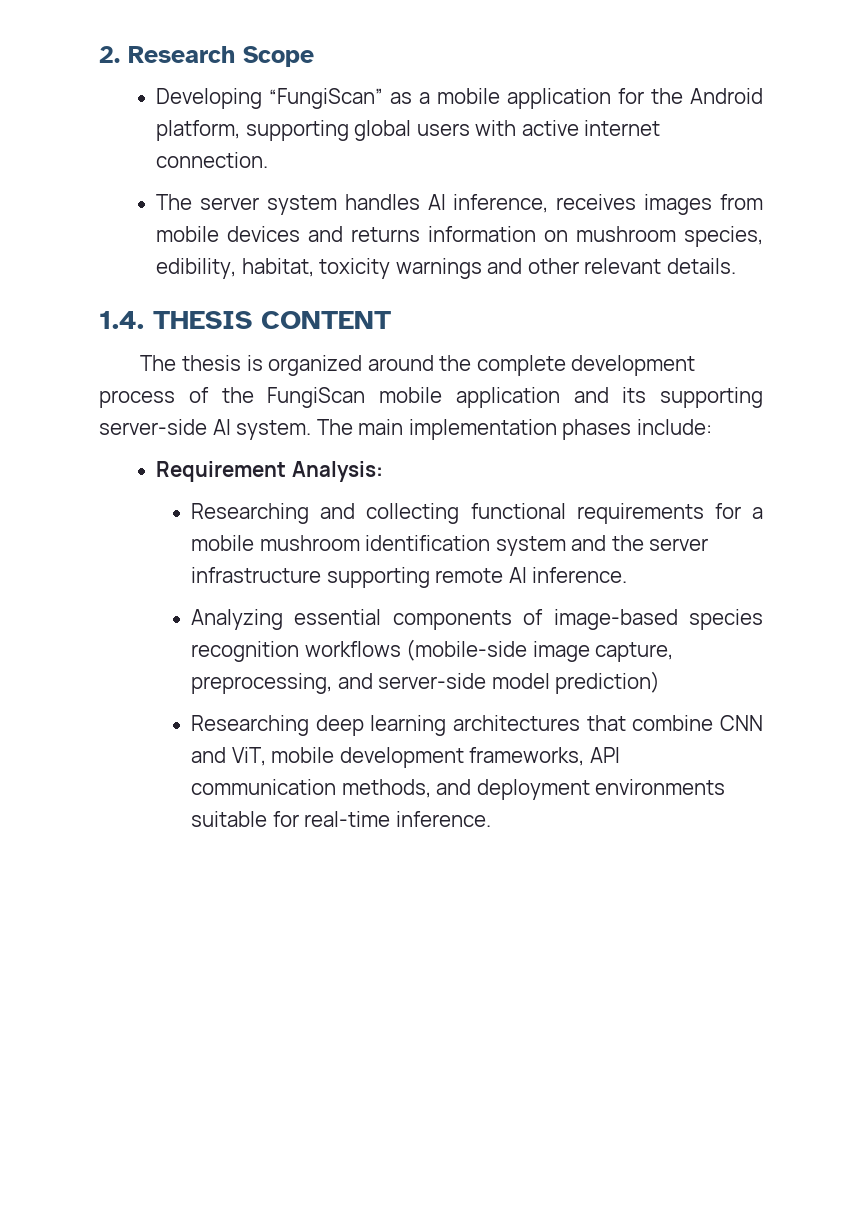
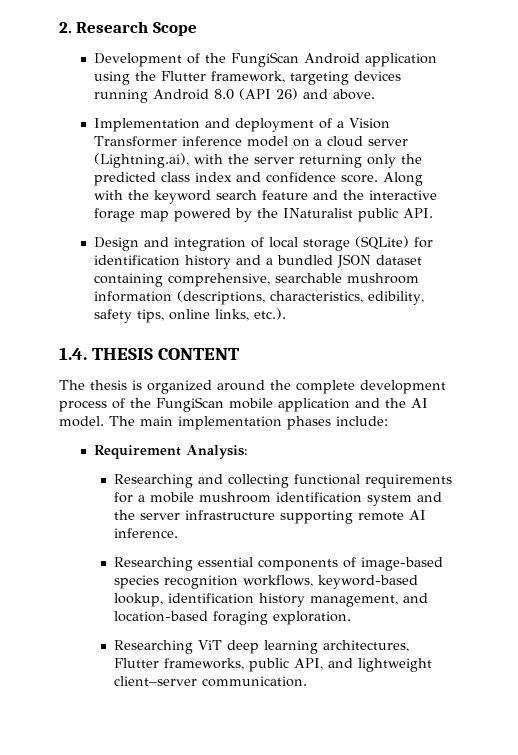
- Developing “FungiScan” as a mobile application for the Android platform, supporting global users with active internet connection.
- The server system handles AI inference, receives images from mobile devices and returns information on mushroom species, edibility, habitat, toxicity warnings and other relevant details.
+ Development of the FungiScan Android application using the Flutter framework, targeting devices running Android 8.0 (API 26) and above.
+ Implementation and deployment of a Vision Transformer inference model on a cloud server (Lightning.ai), with the server returning only the predicted class index and confidence score. Along with the keyword search feature and the interactive forage map powered by the INaturalist public API.
+ Design and integration of local storage (SQLite) for identification history and a bundled JSON dataset containing comprehensive, searchable mushroom information (descriptions, characteristics, edibility, safety tips, online links, etc.).
- The thesis is organized around the complete development process of the FungiScan mobile application and its supporting server-side AI system.
+ The thesis is organized around the complete development process of the FungiScan mobile application and the AI model.
- Analyzing essential components of image-based species recognition workflows (mobile-side image capture, preprocessing, and server-side model prediction)
- Researching deep learning architectures that combine CNN and ViT, mobile development frameworks, API communication methods, and deployment environments suitable for real-time inference.
+ Researching essential components of image-based species recognition workflows, keyword-based lookup, identification history management, and location-based foraging exploration.
+ Researching ViT deep learning architectures, Flutter frameworks, public API, and lightweight client–server communication.

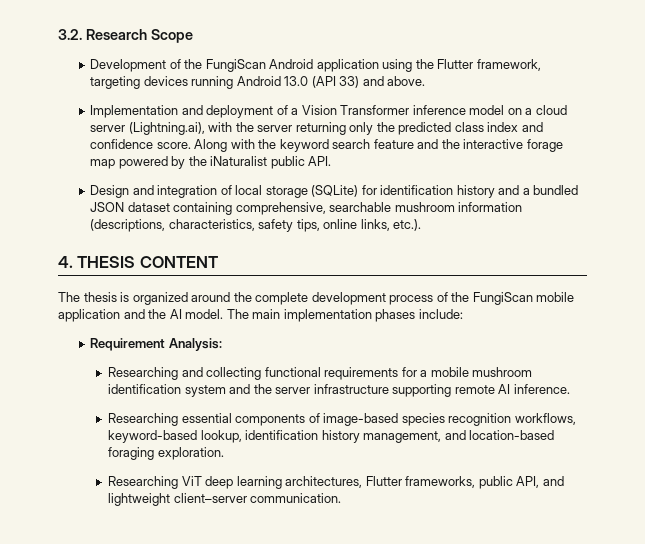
- 2. Research Scope
+ 3.2. Research Scope
- Development of the FungiScan Android application using the Flutter framework, targeting devices running Android 8.0 (API 26) and above.
+ Development of the FungiScan Android application using the Flutter framework, targeting devices running Android 13.0 (API 33) and above.
- Along with the keyword search feature and the interactive forage map powered by the INaturalist public API.
+ Along with the keyword search feature and the interactive forage map powered by the iNaturalist public API.
- Design and integration of local storage (SQLite) for identification history and a bundled JSON dataset containing comprehensive, searchable mushroom information (descriptions, characteristics, edibility, safety tips, online links, etc.).
+ Design and integration of local storage (SQLite) for identification history and a bundled JSON dataset containing comprehensive, searchable mushroom information (descriptions, characteristics, safety tips, online links, etc.).
- 1.4. THESIS CONTENT
+ 4. THESIS CONTENT

